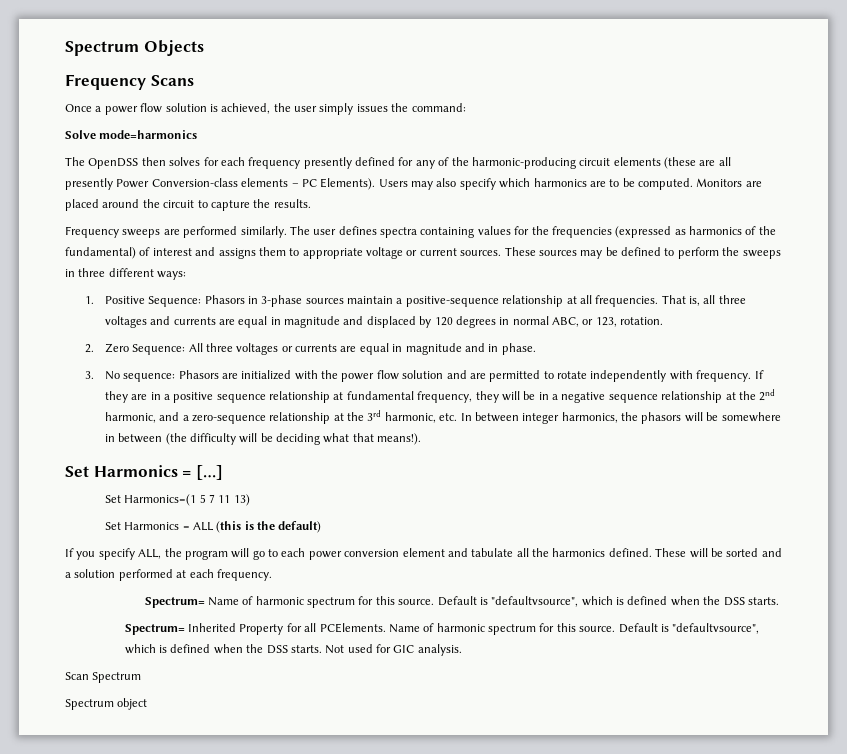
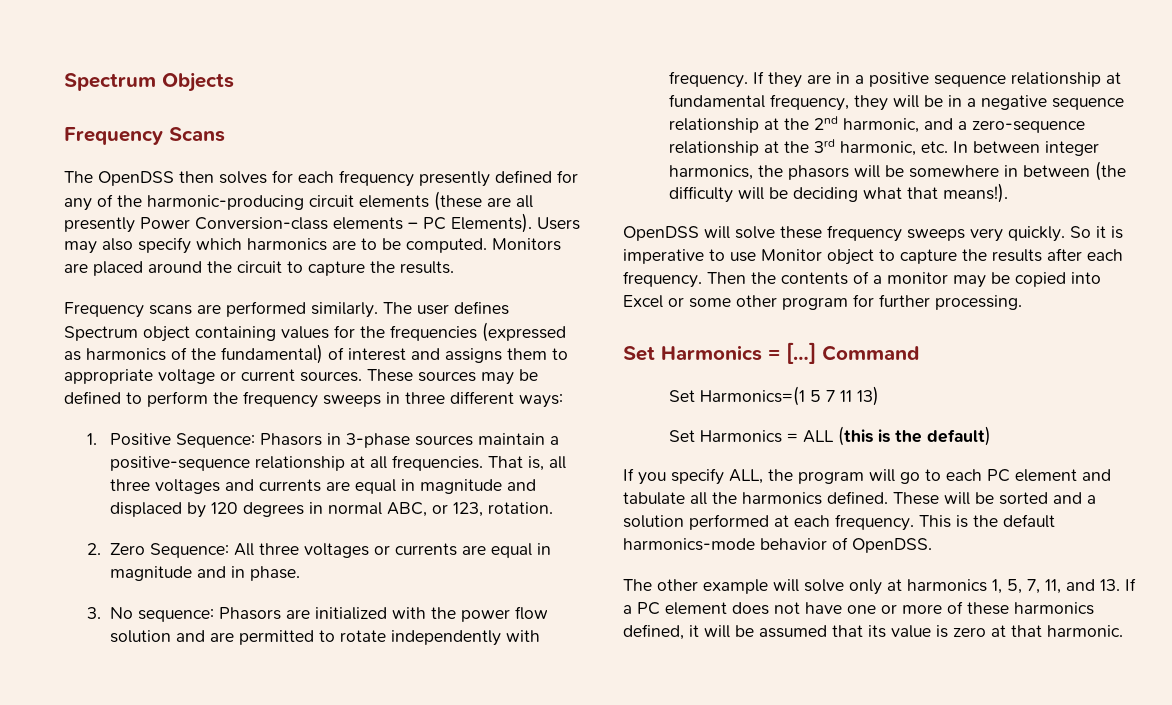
- Once a power flow solution is achieved, the user simply issues the command:
- Solve mode=harmonics
- Frequency sweeps are performed similarly.
+ Frequency scans are performed similarly.
- The user defines spectra containing values for the frequencies (expressed as harmonics of the fundamental) of interest and assigns them to appropriate voltage or current sources.
+ The user defines Spectrum object containing values for the frequencies (expressed as harmonics of the fundamental) of interest and assigns them to appropriate voltage or current sources.
- These sources may be defined to perform the sweeps in three different ways:
+ These sources may be defined to perform the frequency sweeps in three different ways:
+ OpenDSS will solve these frequency sweeps very quickly. So it is imperative to use Monitor object to capture the results after each frequency. Then the contents of a monitor may be copied into Excel or some other program for further processing.
+ Command
- If you specify ALL, the program will go to each power conversion element and tabulate all the harmonics defined.
+ If you specify ALL, the program will go to each PC element and tabulate all the harmonics defined.
- These will be sorted and a solution performed at each frequency.
- Spectrum= Name of harmonic spectrum for this source. Default is "defaultvsource", which is defined when the DSS starts.
- Spectrum= Inherited Property for all PCElements. Name of harmonic spectrum for this source. Default is "defaultvsource", which is defined when the DSS starts. Not used for GIC analysis.
- Scan Spectrum
- Spectrum object
+ These will be sorted and a solution performed at each frequency. This is the default harmonics-mode behavior of OpenDSS.
+ The other example will solve only at harmonics 1, 5, 7, 11, and 13. If a PC element does not have one or more of these harmonics defined, it will be assumed that its value is zero at that harmonic.

